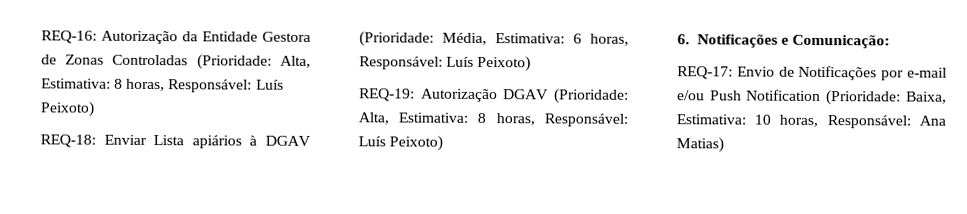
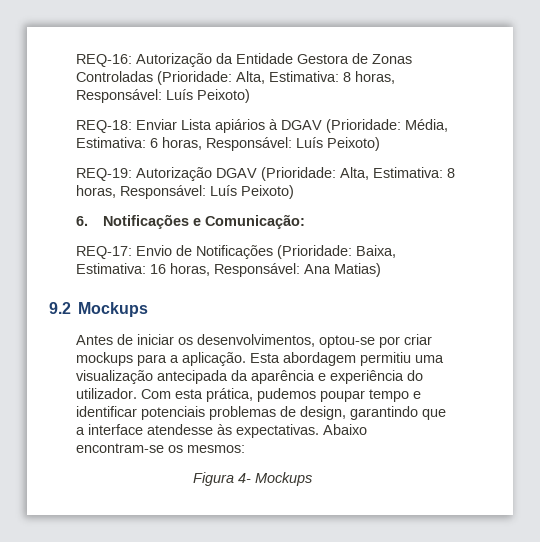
- REQ-17: Envio de Notificações por e-mail e/ou Push Notification (Prioridade: Baixa, Estimativa: 10 horas, Responsável: Ana Matias)
+ REQ-17: Envio de Notificações (Prioridade: Baixa, Estimativa: 16 horas, Responsável: Ana Matias)
+ 9.2 Mockups
+ Antes de iniciar os desenvolvimentos, optou-se por criar mockups para a aplicação. Esta abordagem permitiu uma visualização antecipada da aparência e experiência do utilizador. Com esta prática, pudemos poupar tempo e identificar potenciais problemas de design, garantindo que a interface atendesse às expectativas. Abaixo encontram-se os mesmos:
+ Figura 4- Mockups

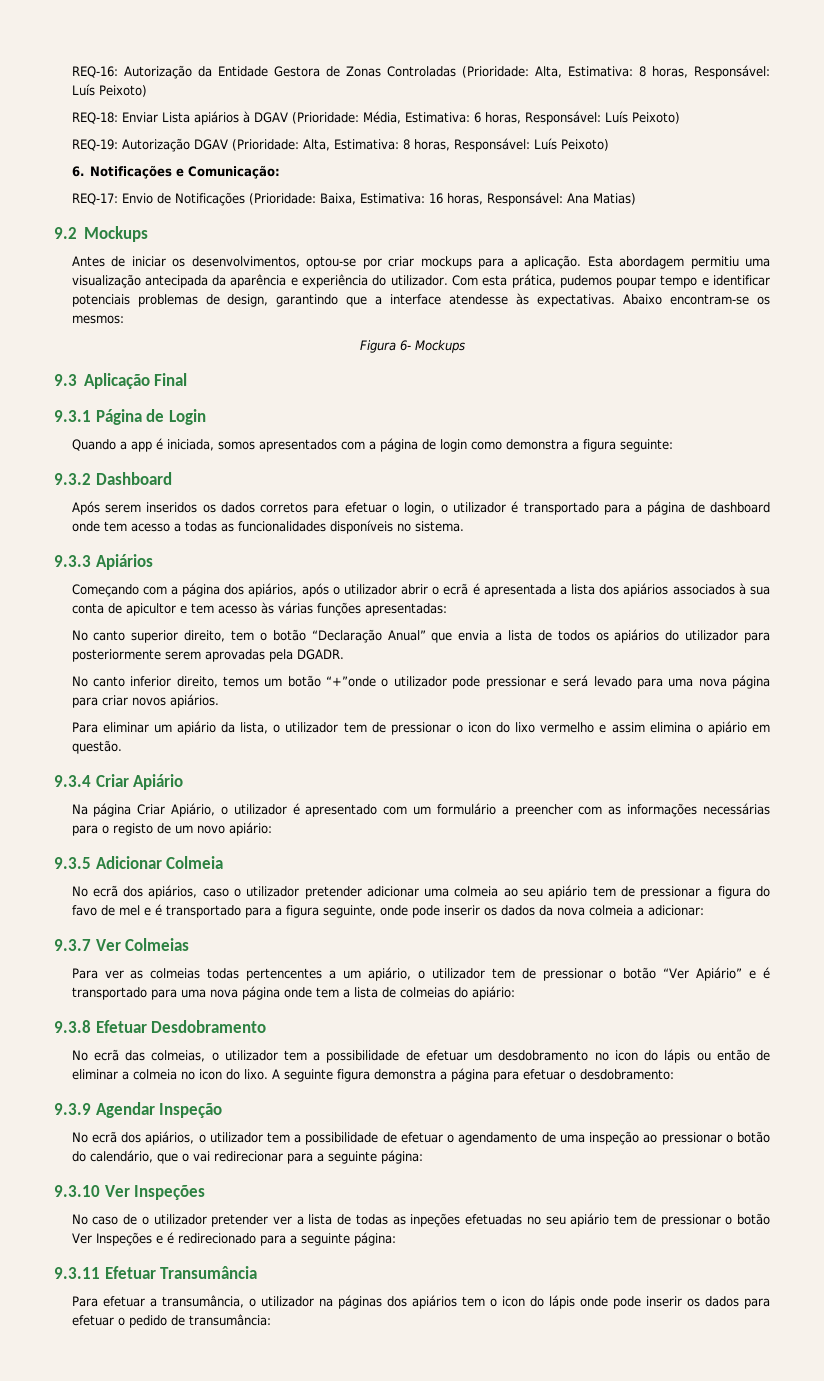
- Figura 4- Mockups
+ Figura 6- Mockups
+ 9.3 Aplicação Final
+ 9.3.1 Página de Login
+ Quando a app é iniciada, somos apresentados com a página de login como demonstra a figura seguinte:
+ 9.3.2 Dashboard
+ Após serem inseridos os dados corretos para efetuar o login, o utilizador é transportado para a página de dashboard onde tem acesso a todas as funcionalidades disponíveis no sistema.
+ 9.3.3 Apiários
+ Começando com a página dos apiários, após o utilizador abrir o ecrã é apresentada a lista dos apiários associados à sua conta de apicultor e tem acesso às várias funções apresentadas:
+ No canto superior direito, tem o botão “Declaração Anual” que envia a lista de todos os apiários do utilizador para posteriormente serem aprovadas pela DGADR.
+ No canto inferior direito, temos um botão “+”onde o utilizador pode pressionar e será levado para uma nova página para criar novos apiários.
+ Para eliminar um apiário da lista, o utilizador tem de pressionar o icon do lixo vermelho e assim elimina o apiário em questão.
+ 9.3.4 Criar Apiário
+ Na página Criar Apiário, o utilizador é apresentado com um formulário a preencher com as informações necessárias para o registo de um novo apiário:
+ 9.3.5 Adicionar Colmeia
+ No ecrã dos apiários, caso o utilizador pretender adicionar uma colmeia ao seu apiário tem de pressionar a figura do favo de mel e é transportado para a figura seguinte, onde pode inserir os dados da nova colmeia a adicionar:
+ 9.3.7 Ver Colmeias
+ Para ver as colmeias todas pertencentes a um apiário, o utilizador tem de pressionar o botão “Ver Apiário” e é transportado para uma nova página onde tem a lista de colmeias do apiário:
+ 9.3.8 Efetuar Desdobramento
+ No ecrã das colmeias, o utilizador tem a possibilidade de efetuar um desdobramento no icon do lápis ou então de eliminar a colmeia no icon do lixo. A seguinte figura demonstra a página para efetuar o desdobramento:
+ 9.3.9 Agendar Inspeção
+ No ecrã dos apiários, o utilizador tem a possibilidade de efetuar o agendamento de uma inspeção ao pressionar o botão do calendário, que o vai redirecionar para a seguinte página:
+ 9.3.10 Ver Inspeções
+ No caso de o utilizador pretender ver a lista de todas as inpeções efetuadas no seu apiário tem de pressionar o botão Ver Inspeções e é redirecionado para a seguinte página:
+ 9.3.11 Efetuar Transumância
+ Para efetuar a transumância, o utilizador na páginas dos apiários tem o icon do lápis onde pode inserir os dados para efetuar o pedido de transumância:

